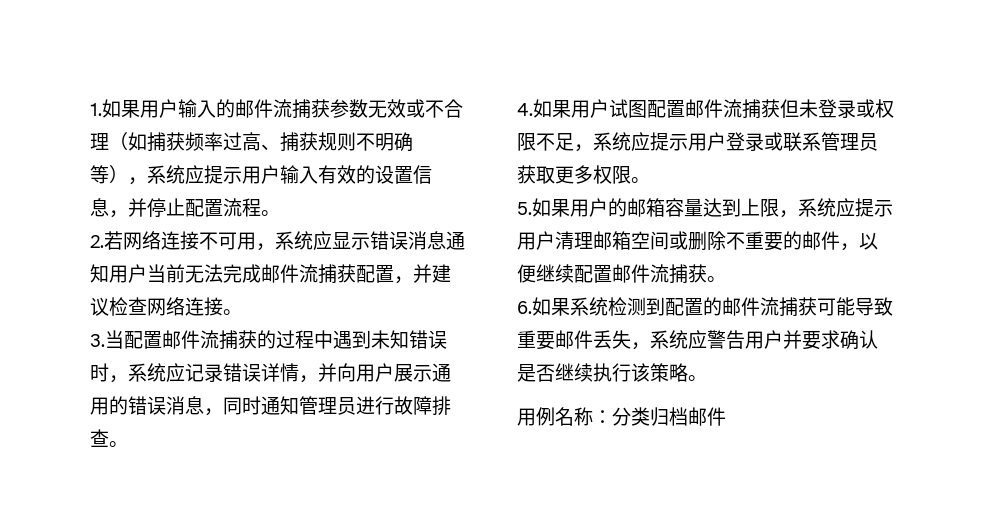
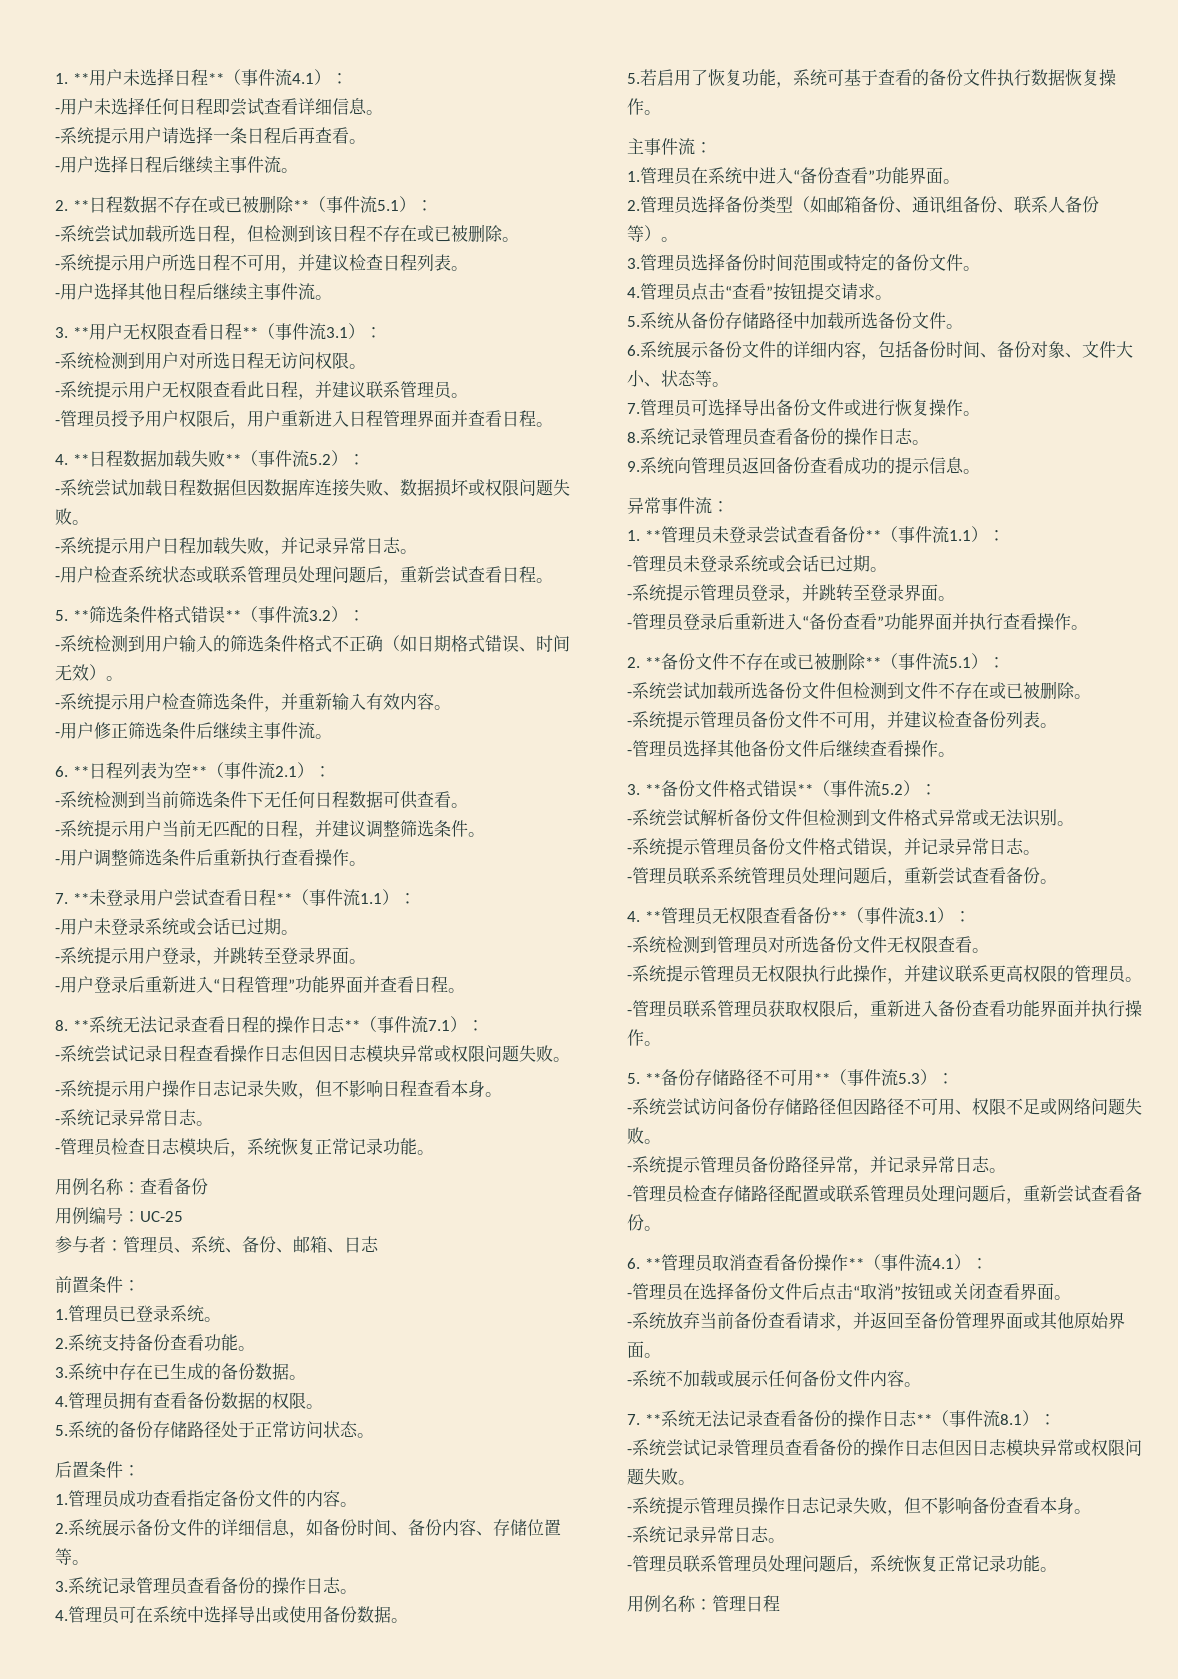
- 1.如果用户输入的邮件流捕获参数无效或不合理（如捕获频率过高、捕获规则不明确等），系统应提示用户输入有效的设置信息，并停止配置流程。
- 2.若网络连接不可用，系统应显示错误消息通知用户当前无法完成邮件流捕获配置，并建议检查网络连接。
- 3.当配置邮件流捕获的过程中遇到未知错误时，系统应记录错误详情，并向用户展示通用的错误消息，同时通知管理员进行故障排查。
- 4.如果用户试图配置邮件流捕获但未登录或权限不足，系统应提示用户登录或联系管理员获取更多权限。
- 5.如果用户的邮箱容量达到上限，系统应提示用户清理邮箱空间或删除不重要的邮件，以便继续配置邮件流捕获。
- 6.如果系统检测到配置的邮件流捕获可能导致重要邮件丢失，系统应警告用户并要求确认是否继续执行该策略。
- 用例名称：分类归档邮件
+ 1. **用户未选择日程**（事件流4.1）：
+ -用户未选择任何日程即尝试查看详细信息。
+ -系统提示用户请选择一条日程后再查看。
+ -用户选择日程后继续主事件流。
+ 2. **日程数据不存在或已被删除**（事件流5.1）：
+ -系统尝试加载所选日程，但检测到该日程不存在或已被删除。
+ -系统提示用户所选日程不可用，并建议检查日程列表。
+ -用户选择其他日程后继续主事件流。
+ 3. **用户无权限查看日程**（事件流3.1）：
+ -系统检测到用户对所选日程无访问权限。
+ -系统提示用户无权限查看此日程，并建议联系管理员。
+ -管理员授予用户权限后，用户重新进入日程管理界面并查看日程。
+ 4. **日程数据加载失败**（事件流5.2）：
+ -系统尝试加载日程数据但因数据库连接失败、数据损坏或权限问题失败。
+ -系统提示用户日程加载失败，并记录异常日志。
+ -用户检查系统状态或联系管理员处理问题后，重新尝试查看日程。
+ 5. **筛选条件格式错误**（事件流3.2）：
+ -系统检测到用户输入的筛选条件格式不正确（如日期格式错误、时间无效）。
+ -系统提示用户检查筛选条件，并重新输入有效内容。
+ -用户修正筛选条件后继续主事件流。
+ 6. **日程列表为空**（事件流2.1）：
+ -系统检测到当前筛选条件下无任何日程数据可供查看。
+ -系统提示用户当前无匹配的日程，并建议调整筛选条件。
+ -用户调整筛选条件后重新执行查看操作。
+ 7. **未登录用户尝试查看日程**（事件流1.1）：
+ -用户未登录系统或会话已过期。
+ -系统提示用户登录，并跳转至登录界面。
+ -用户登录后重新进入“日程管理”功能界面并查看日程。
+ 8. **系统无法记录查看日程的操作日志**（事件流7.1）：
+ -系统尝试记录日程查看操作日志但因日志模块异常或权限问题失败。
+ -系统提示用户操作日志记录失败，但不影响日程查看本身。
+ -系统记录异常日志。
+ -管理员检查日志模块后，系统恢复正常记录功能。
+ 用例名称：查看备份
+ 用例编号：UC-25
+ 参与者：管理员、系统、备份、邮箱、日志
+ 前置条件：
+ 1.管理员已登录系统。
+ 2.系统支持备份查看功能。
+ 3.系统中存在已生成的备份数据。
+ 4.管理员拥有查看备份数据的权限。
+ 5.系统的备份存储路径处于正常访问状态。
+ 后置条件：
+ 1.管理员成功查看指定备份文件的内容。
+ 2.系统展示备份文件的详细信息，如备份时间、备份内容、存储位置等。
+ 3.系统记录管理员查看备份的操作日志。
+ 4.管理员可在系统中选择导出或使用备份数据。
+ 5.若启用了恢复功能，系统可基于查看的备份文件执行数据恢复操作。
+ 主事件流：
+ 1.管理员在系统中进入“备份查看”功能界面。
+ 2.管理员选择备份类型（如邮箱备份、通讯组备份、联系人备份等）。
+ 3.管理员选择备份时间范围或特定的备份文件。
+ 4.管理员点击“查看”按钮提交请求。
+ 5.系统从备份存储路径中加载所选备份文件。
+ 6.系统展示备份文件的详细内容，包括备份时间、备份对象、文件大小、状态等。
+ 7.管理员可选择导出备份文件或进行恢复操作。
+ 8.系统记录管理员查看备份的操作日志。
+ 9.系统向管理员返回备份查看成功的提示信息。
+ 异常事件流：
+ 1. **管理员未登录尝试查看备份**（事件流1.1）：
+ -管理员未登录系统或会话已过期。
+ -系统提示管理员登录，并跳转至登录界面。
+ -管理员登录后重新进入“备份查看”功能界面并执行查看操作。
+ 2. **备份文件不存在或已被删除**（事件流5.1）：
+ -系统尝试加载所选备份文件但检测到文件不存在或已被删除。
+ -系统提示管理员备份文件不可用，并建议检查备份列表。
+ -管理员选择其他备份文件后继续查看操作。
+ 3. **备份文件格式错误**（事件流5.2）：
+ -系统尝试解析备份文件但检测到文件格式异常或无法识别。
+ -系统提示管理员备份文件格式错误，并记录异常日志。
+ -管理员联系系统管理员处理问题后，重新尝试查看备份。
+ 4. **管理员无权限查看备份**（事件流3.1）：
+ -系统检测到管理员对所选备份文件无权限查看。
+ -系统提示管理员无权限执行此操作，并建议联系更高权限的管理员。
+ -管理员联系管理员获取权限后，重新进入备份查看功能界面并执行操作。
+ 5. **备份存储路径不可用**（事件流5.3）：
+ -系统尝试访问备份存储路径但因路径不可用、权限不足或网络问题失败。
+ -系统提示管理员备份路径异常，并记录异常日志。
+ -管理员检查存储路径配置或联系管理员处理问题后，重新尝试查看备份。
+ 6. **管理员取消查看备份操作**（事件流4.1）：
+ -管理员在选择备份文件后点击“取消”按钮或关闭查看界面。
+ -系统放弃当前备份查看请求，并返回至备份管理界面或其他原始界面。
+ -系统不加载或展示任何备份文件内容。
+ 7. **系统无法记录查看备份的操作日志**（事件流8.1）：
+ -系统尝试记录管理员查看备份的操作日志但因日志模块异常或权限问题失败。
+ -系统提示管理员操作日志记录失败，但不影响备份查看本身。
+ -系统记录异常日志。
+ -管理员联系管理员处理问题后，系统恢复正常记录功能。
+ 用例名称：管理日程

